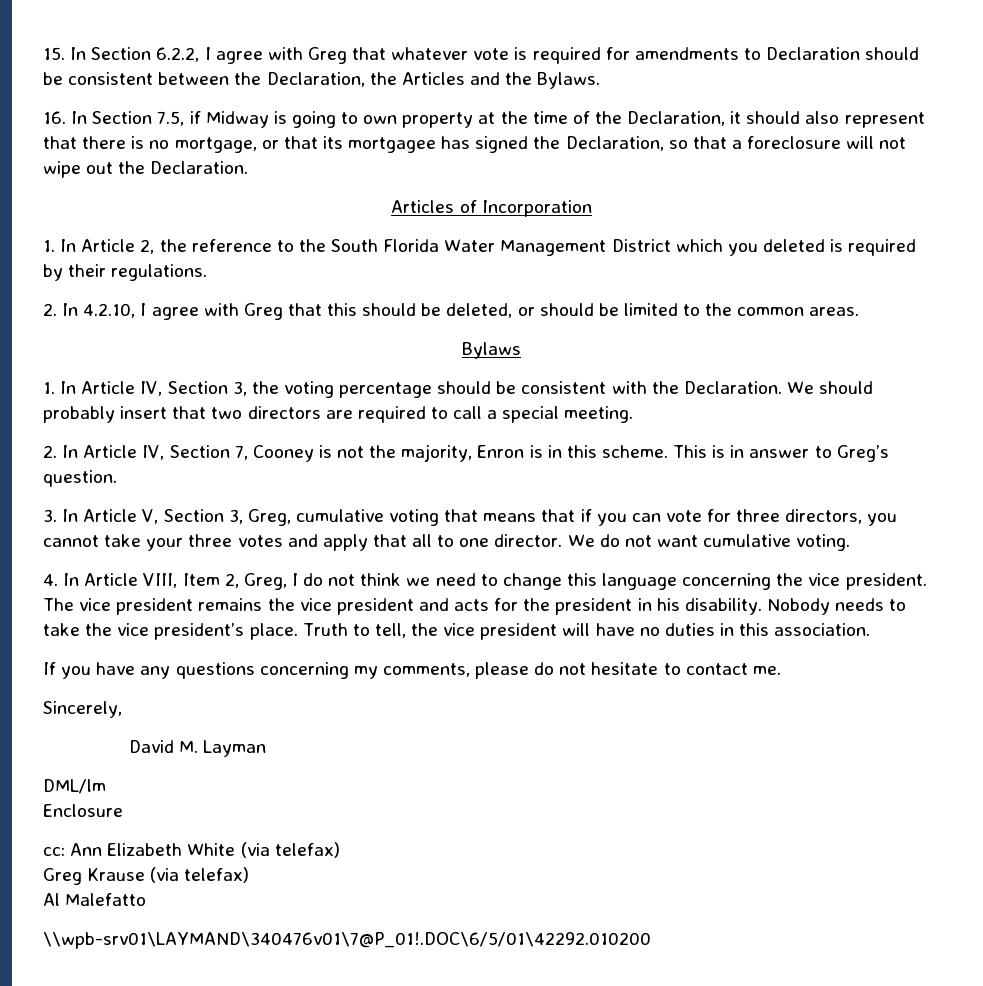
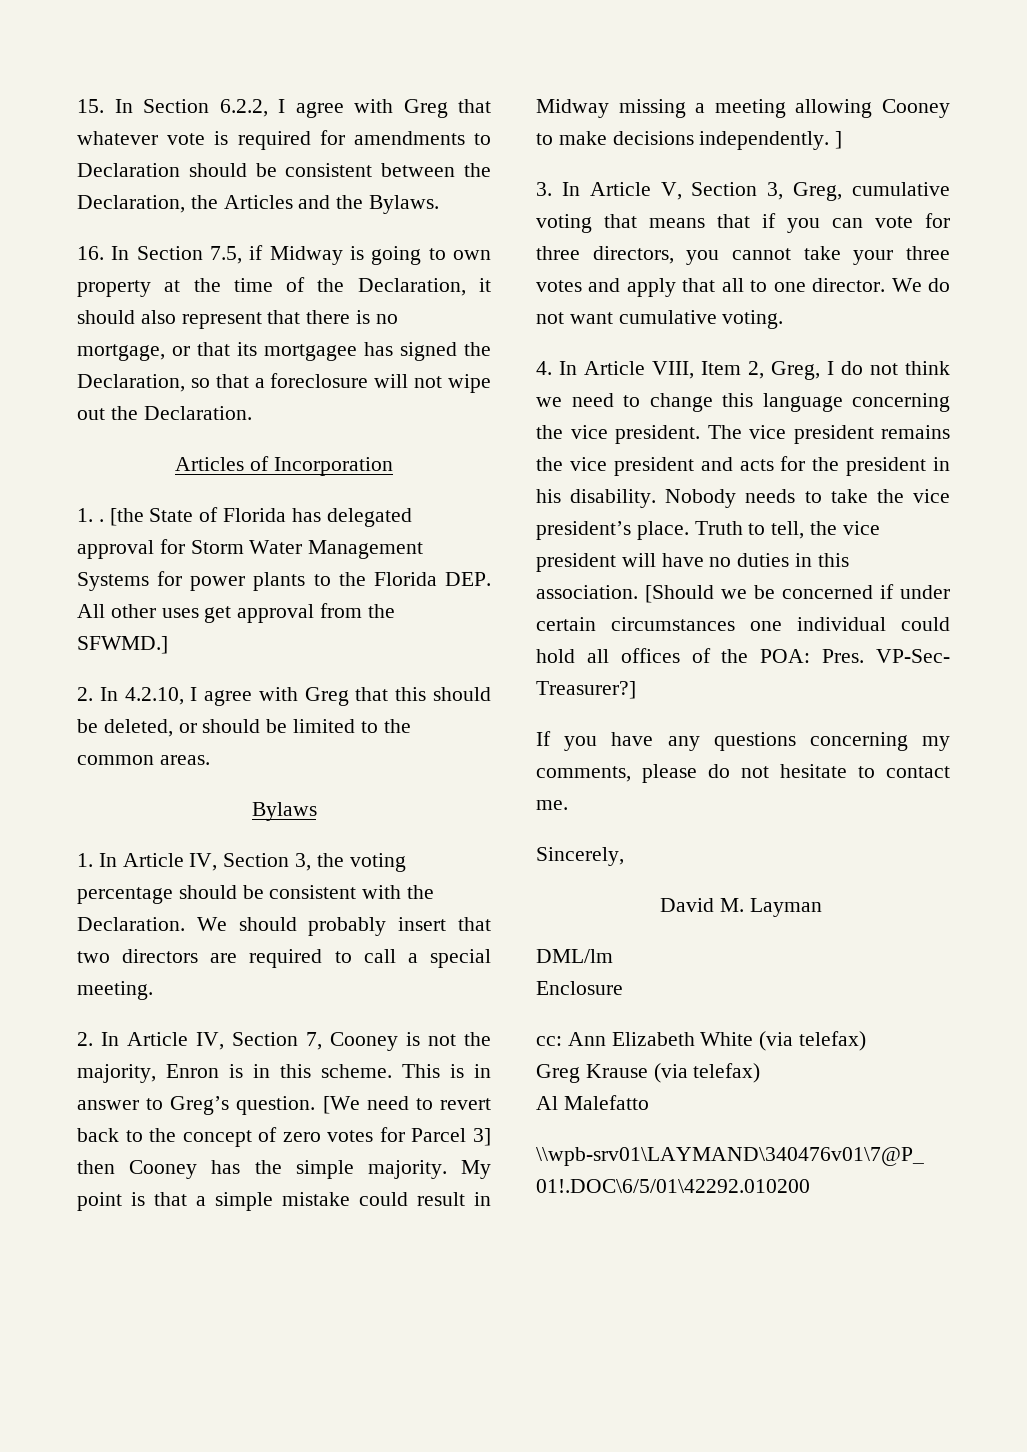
- 1. In Article 2, the reference to the South Florida Water Management District which you deleted is required by their regulations.
+ 1. . [the State of Florida has delegated approval for Storm Water Management Systems for power plants to the Florida DEP. All other uses get approval from the SFWMD.]
+ [We need to revert back to the concept of zero votes for Parcel 3] then Cooney has the simple majority. My point is that a simple mistake could result in Midway missing a meeting allowing Cooney to make decisions independently. ]
+ [Should we be concerned if under certain circumstances one individual could hold all offices of the POA: Pres. VP-Sec- Treasurer?]

